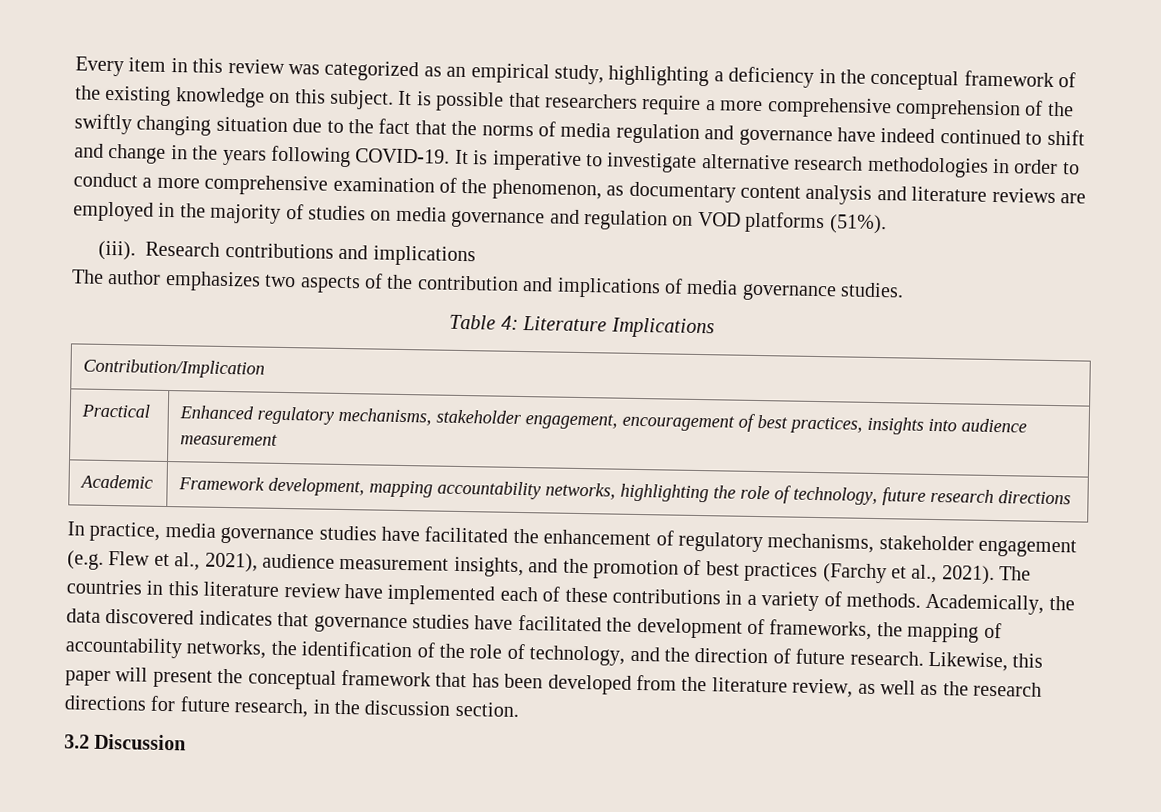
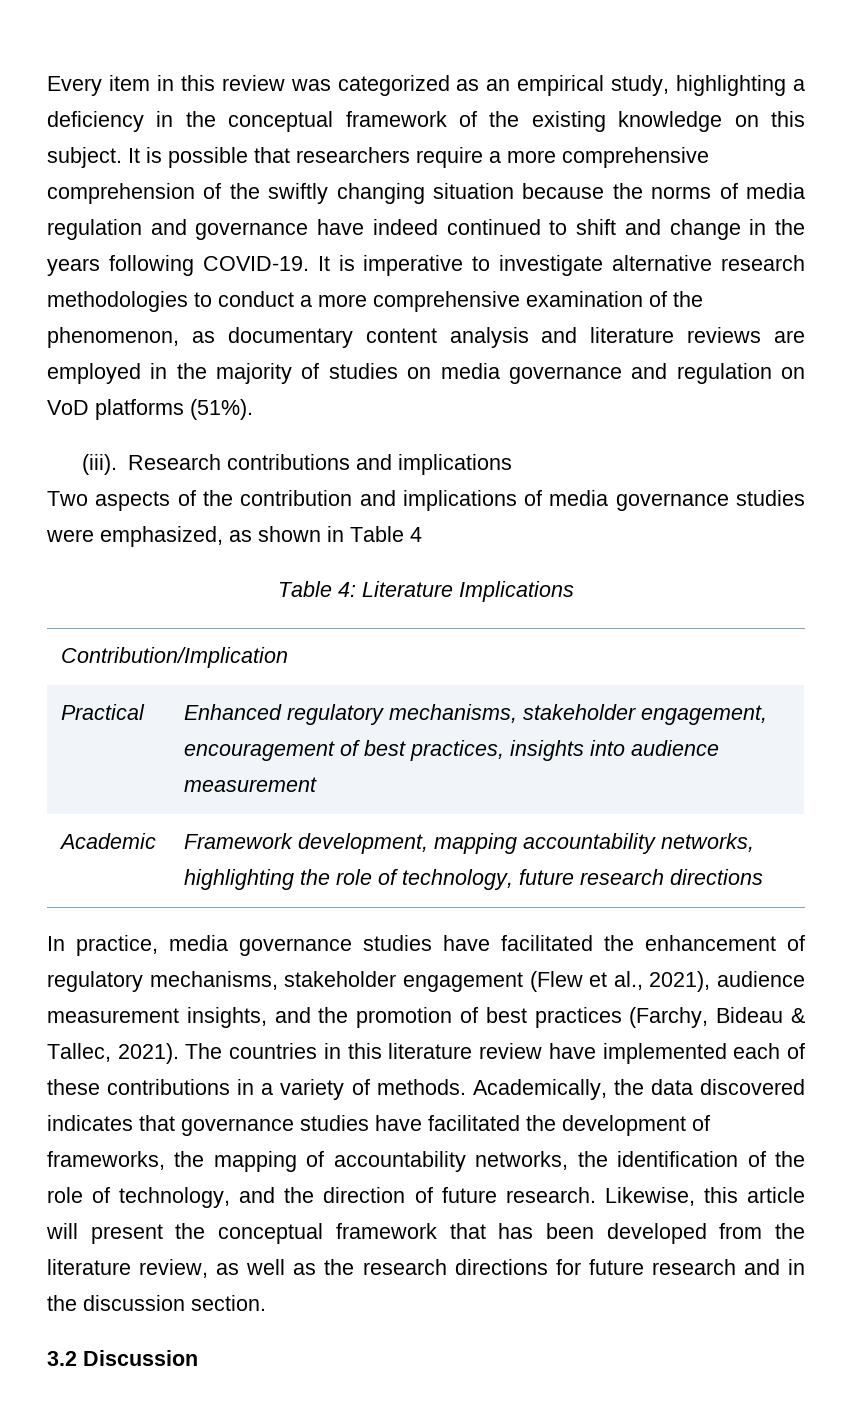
- It is possible that researchers require a more comprehensive comprehension of the swiftly changing situation due to the fact that the norms of media regulation and governance have indeed continued to shift and change in the years following COVID-19.
+ It is possible that researchers require a more comprehensive comprehension of the swiftly changing situation because the norms of media regulation and governance have indeed continued to shift and change in the years following COVID-19.
- It is imperative to investigate alternative research methodologies in order to conduct a more comprehensive examination of the phenomenon, as documentary content analysis and literature reviews are employed in the majority of studies on media governance and regulation on VOD platforms (51%).
+ It is imperative to investigate alternative research methodologies to conduct a more comprehensive examination of the phenomenon, as documentary content analysis and literature reviews are employed in the majority of studies on media governance and regulation on VoD platforms (51%).
- The author emphasizes two aspects of the contribution and implications of media governance studies.
+ Two aspects of the contribution and implications of media governance studies were emphasized, as shown in Table 4
- In practice, media governance studies have facilitated the enhancement of regulatory mechanisms, stakeholder engagement (e.g. Flew et al., 2021), audience measurement insights, and the promotion of best practices (Farchy et al., 2021).
+ In practice, media governance studies have facilitated the enhancement of regulatory mechanisms, stakeholder engagement (Flew et al., 2021), audience measurement insights, and the promotion of best practices (Farchy, Bideau & Tallec, 2021).
- Likewise, this paper will present the conceptual framework that has been developed from the literature review, as well as the research directions for future research, in the discussion section.
+ Likewise, this article will present the conceptual framework that has been developed from the literature review, as well as the research directions for future research and in the discussion section.

